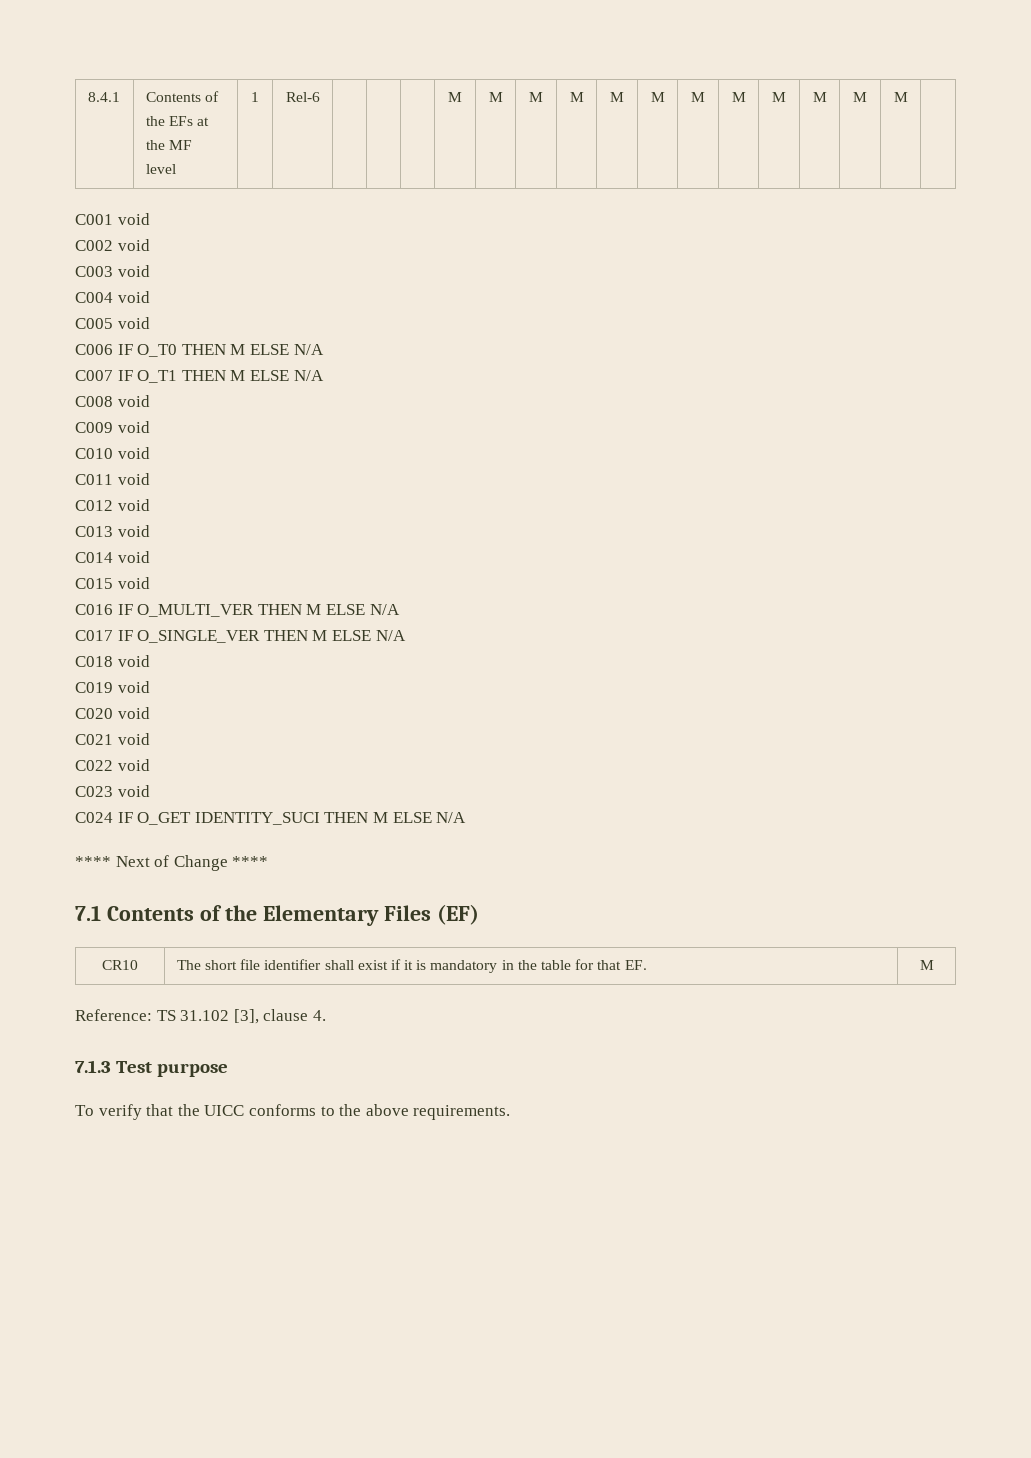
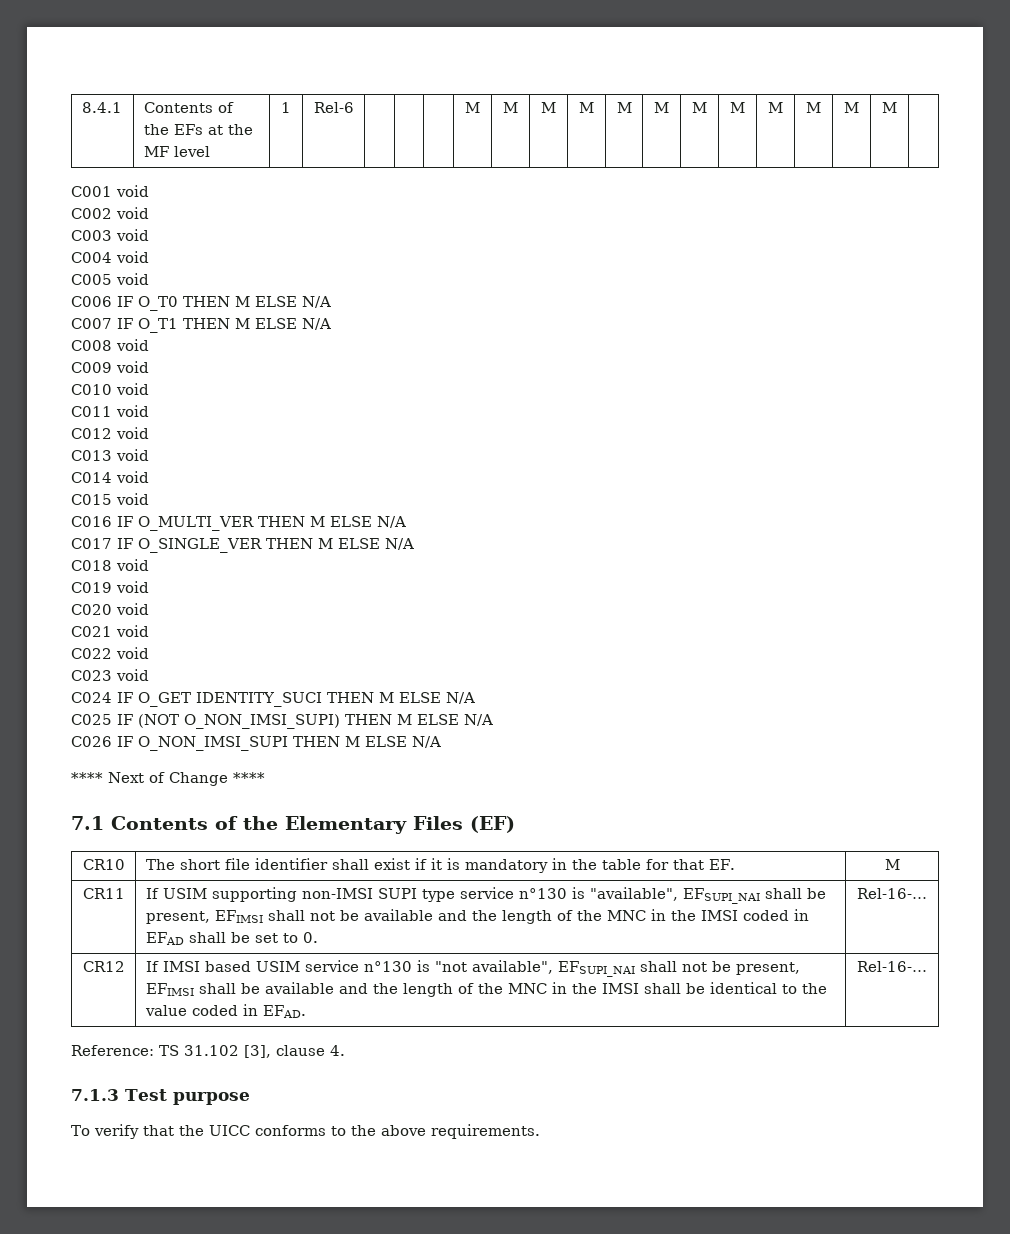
+ C025 IF (NOT O_NON_IMSI_SUPI) THEN M ELSE N/A
+ C026 IF O_NON_IMSI_SUPI THEN M ELSE N/A
+ CR11 | If USIM supporting non-IMSI SUPI type service n°130 is "available", EFSUPI_NAI shall be present, EFIMSI shall not be available and the length of the MNC in the IMSI coded in EFAD shall be set to 0. | Rel-16-…
+ CR12 | If IMSI based USIM service n°130 is "not available", EFSUPI_NAI shall not be present, EFIMSI shall be available and the length of the MNC in the IMSI shall be identical to the value coded in EFAD. | Rel-16-…

